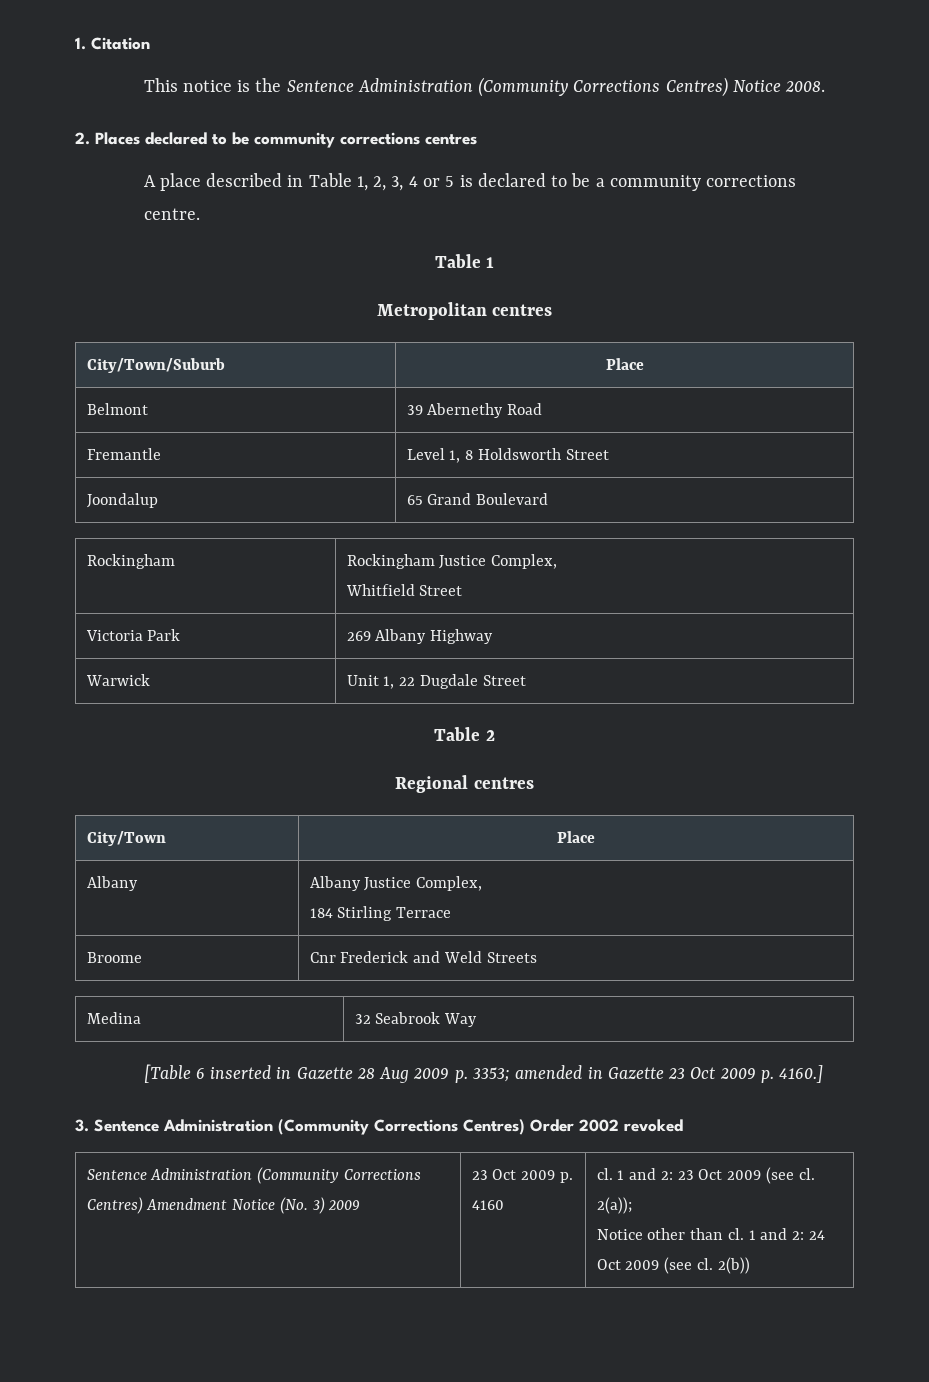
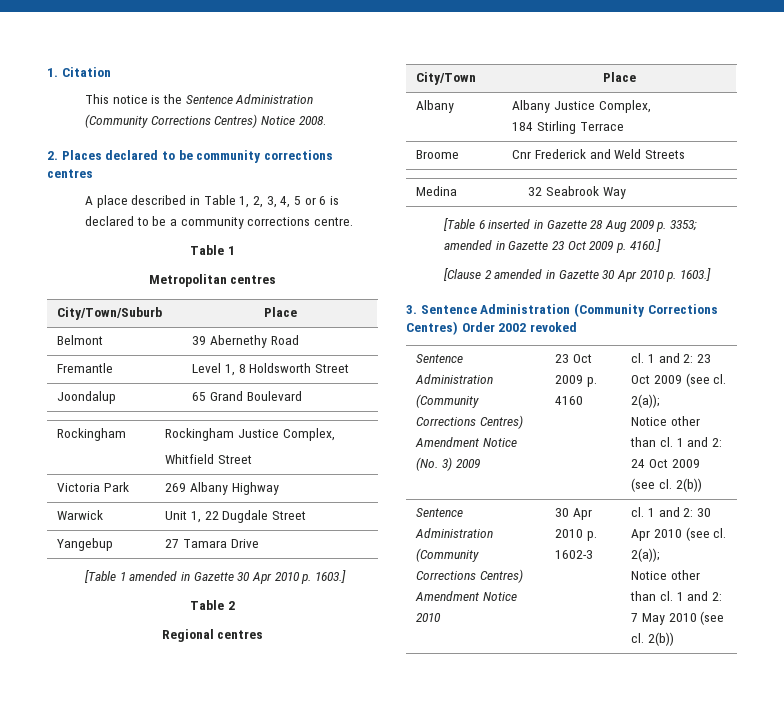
- A place described in Table 1, 2, 3, 4 or 5 is declared to be a community corrections centre.
+ A place described in Table 1, 2, 3, 4, 5 or 6 is declared to be a community corrections centre.
+ Yangebup | 27 Tamara Drive
+ [Table 1 amended in Gazette 30 Apr 2010 p. 1603.]
+ [Clause 2 amended in Gazette 30 Apr 2010 p. 1603.]
+ Sentence Administration (Community Corrections Centres) Amendment Notice 2010 | 30 Apr 2010 p. 1602-3 | cl. 1 and 2: 30 Apr 2010 (see cl. 2(a));
+ Notice other than cl. 1 and 2: 7 May 2010 (see cl. 2(b))

